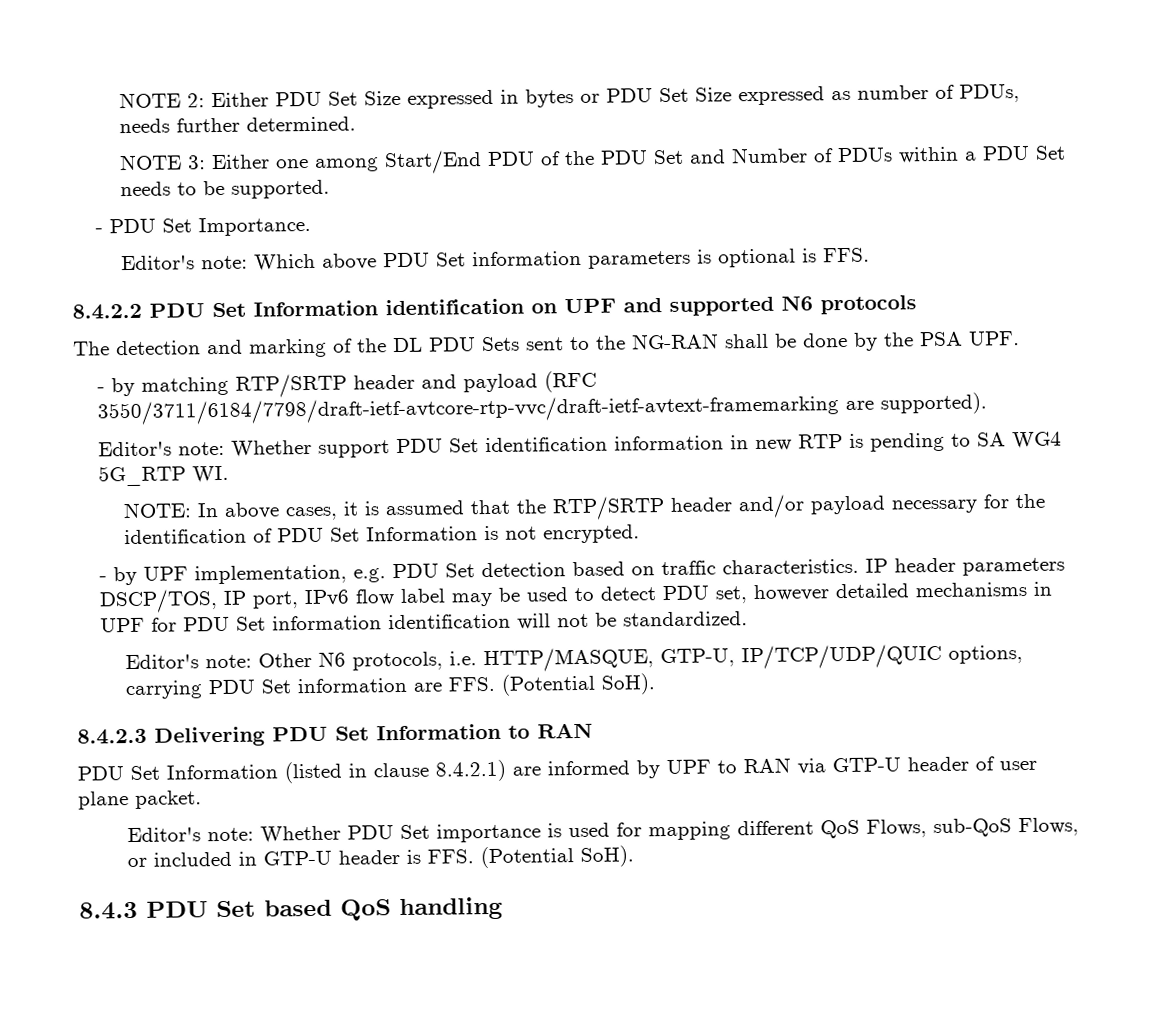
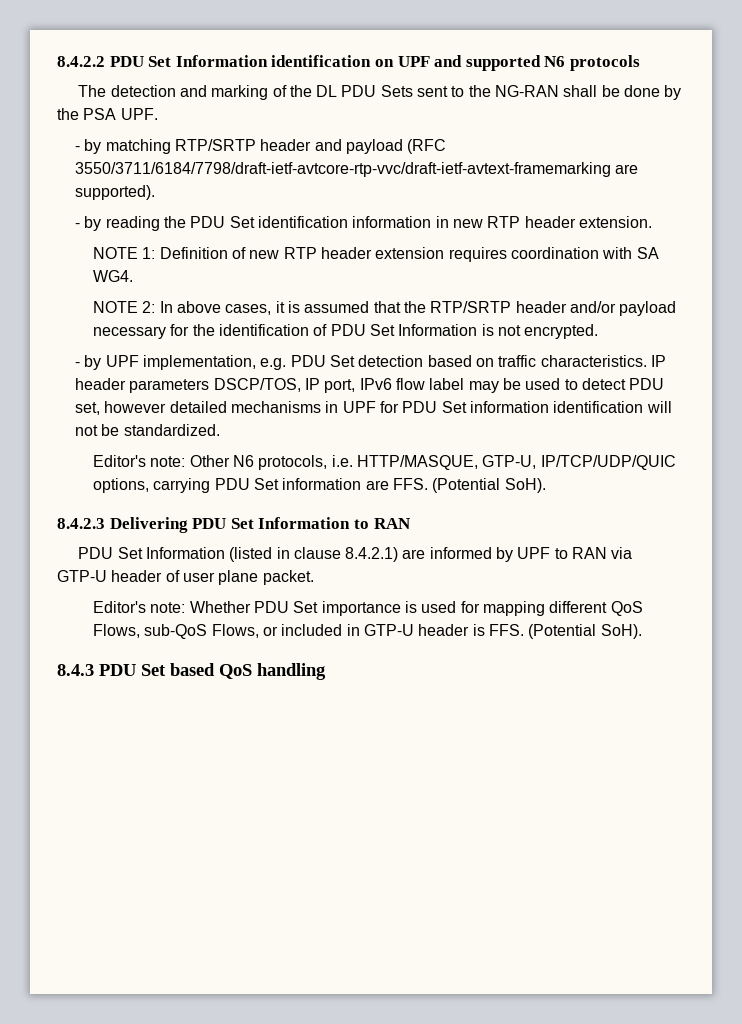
- NOTE 2: Either PDU Set Size expressed in bytes or PDU Set Size expressed as number of PDUs, needs further determined.
- NOTE 3: Either one among Start/End PDU of the PDU Set and Number of PDUs within a PDU Set needs to be supported.
- - PDU Set Importance.
- Editor's note: Which above PDU Set information parameters is optional is FFS.
- Editor's note: Whether support PDU Set identification information in new RTP is pending to SA WG4 5G_RTP WI.
- NOTE: In above cases, it is assumed that the RTP/SRTP header and/or payload necessary for the identification of PDU Set Information is not encrypted.
+ - by reading the PDU Set identification information in new RTP header extension.
+ NOTE 1: Definition of new RTP header extension requires coordination with SA WG4.
+ NOTE 2: In above cases, it is assumed that the RTP/SRTP header and/or payload necessary for the identification of PDU Set Information is not encrypted.

